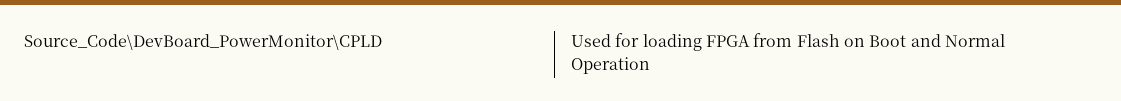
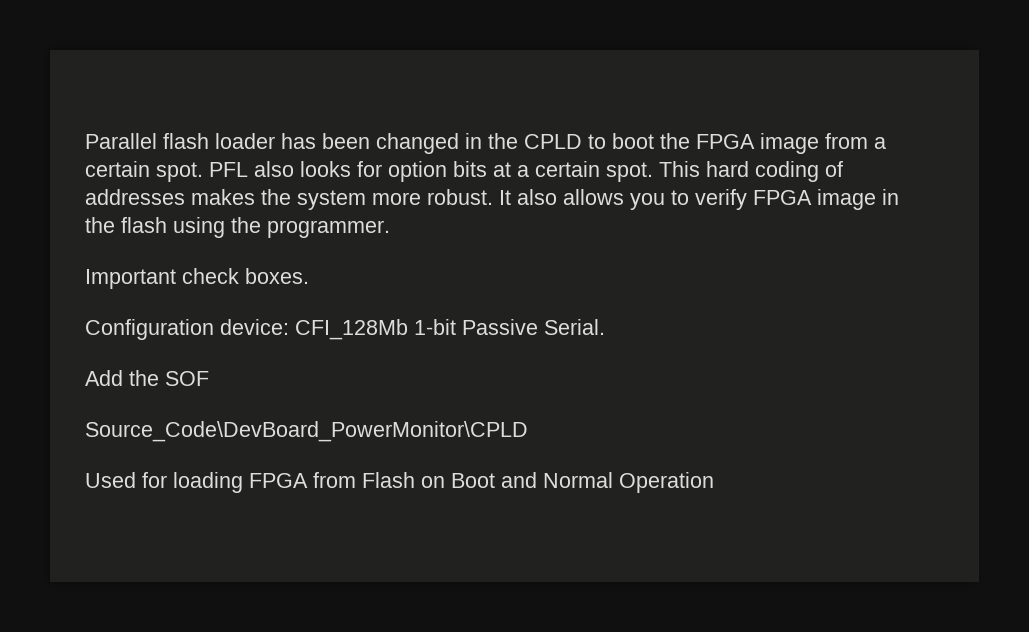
+ Parallel flash loader has been changed in the CPLD to boot the FPGA image from a certain spot. PFL also looks for option bits at a certain spot. This hard coding of addresses makes the system more robust. It also allows you to verify FPGA image in the flash using the programmer.
+ Important check boxes.
+ Configuration device: CFI_128Mb 1-bit Passive Serial.
+ Add the SOF

